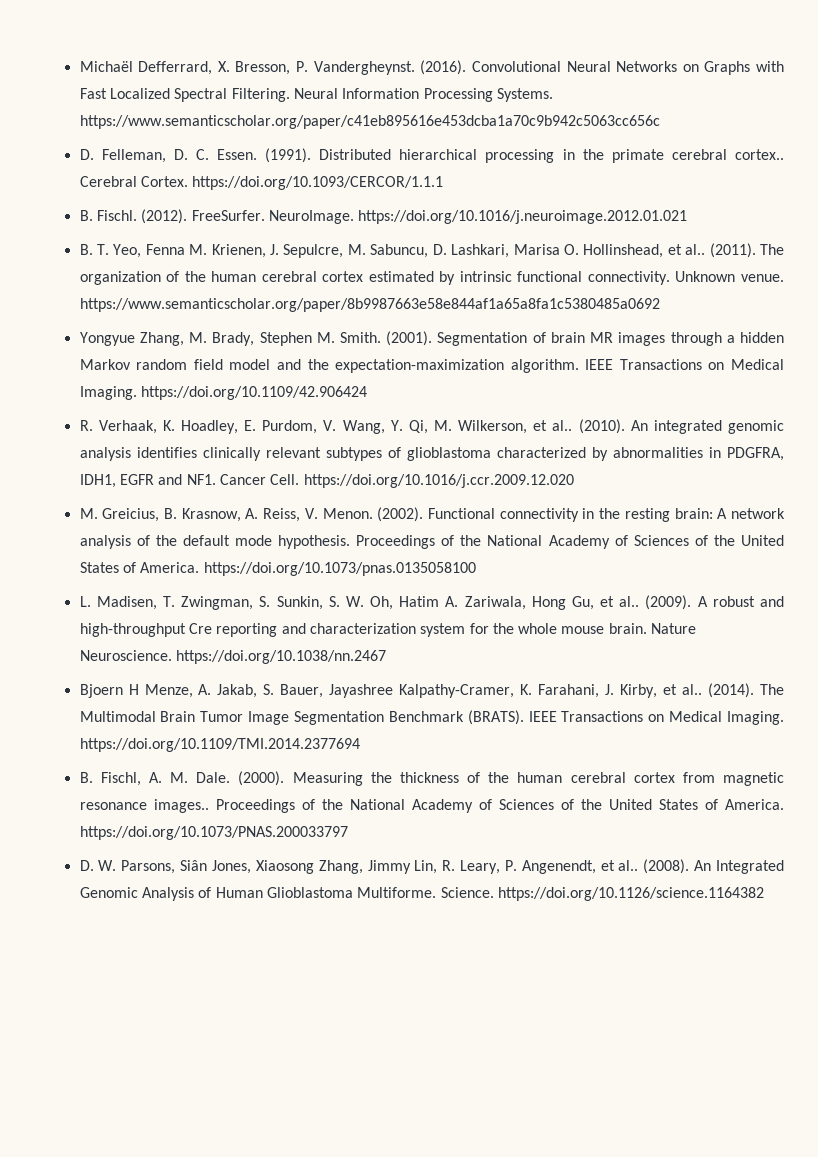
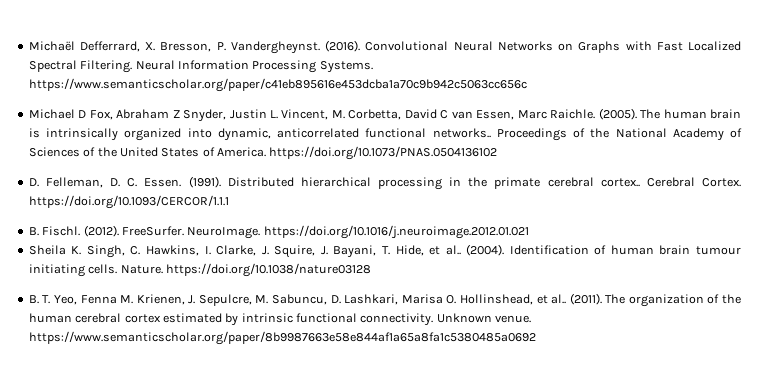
+ Michael D Fox, Abraham Z Snyder, Justin L. Vincent, M. Corbetta, David C van Essen, Marc Raichle. (2005). The human brain is intrinsically organized into dynamic, anticorrelated functional networks.. Proceedings of the National Academy of Sciences of the United States of America. https://doi.org/10.1073/PNAS.0504136102
+ Sheila K. Singh, C. Hawkins, I. Clarke, J. Squire, J. Bayani, T. Hide, et al.. (2004). Identification of human brain tumour initiating cells. Nature. https://doi.org/10.1038/nature03128
- Yongyue Zhang, M. Brady, Stephen M. Smith. (2001). Segmentation of brain MR images through a hidden Markov random field model and the expectation-maximization algorithm. IEEE Transactions on Medical Imaging. https://doi.org/10.1109/42.906424
- R. Verhaak, K. Hoadley, E. Purdom, V. Wang, Y. Qi, M. Wilkerson, et al.. (2010). An integrated genomic analysis identifies clinically relevant subtypes of glioblastoma characterized by abnormalities in PDGFRA, IDH1, EGFR and NF1. Cancer Cell. https://doi.org/10.1016/j.ccr.2009.12.020
- M. Greicius, B. Krasnow, A. Reiss, V. Menon. (2002). Functional connectivity in the resting brain: A network analysis of the default mode hypothesis. Proceedings of the National Academy of Sciences of the United States of America. https://doi.org/10.1073/pnas.0135058100
- L. Madisen, T. Zwingman, S. Sunkin, S. W. Oh, Hatim A. Zariwala, Hong Gu, et al.. (2009). A robust and high-throughput Cre reporting and characterization system for the whole mouse brain. Nature Neuroscience. https://doi.org/10.1038/nn.2467
- Bjoern H Menze, A. Jakab, S. Bauer, Jayashree Kalpathy-Cramer, K. Farahani, J. Kirby, et al.. (2014). The Multimodal Brain Tumor Image Segmentation Benchmark (BRATS). IEEE Transactions on Medical Imaging. https://doi.org/10.1109/TMI.2014.2377694
- B. Fischl, A. M. Dale. (2000). Measuring the thickness of the human cerebral cortex from magnetic resonance images.. Proceedings of the National Academy of Sciences of the United States of America. https://doi.org/10.1073/PNAS.200033797
- D. W. Parsons, Siân Jones, Xiaosong Zhang, Jimmy Lin, R. Leary, P. Angenendt, et al.. (2008). An Integrated Genomic Analysis of Human Glioblastoma Multiforme. Science. https://doi.org/10.1126/science.1164382

